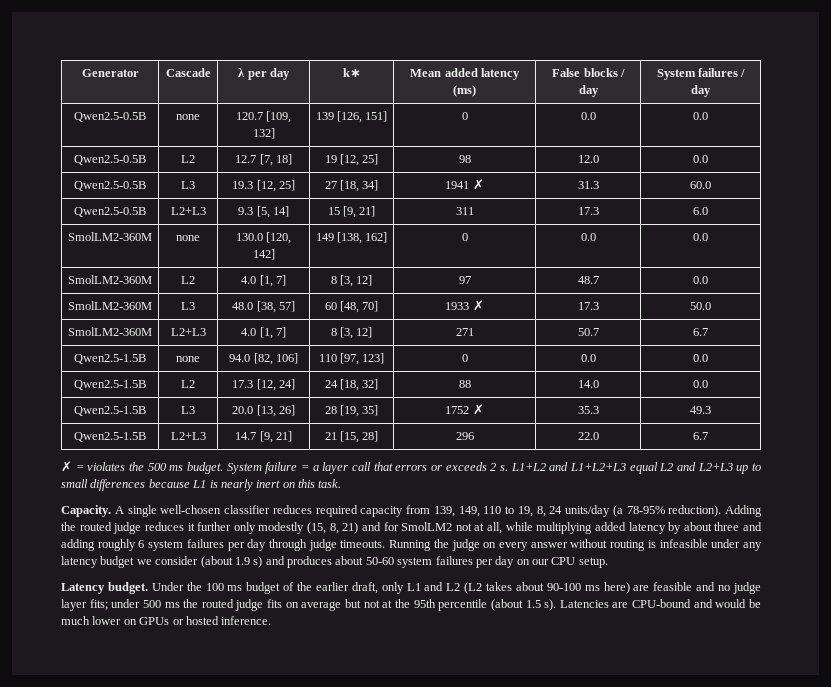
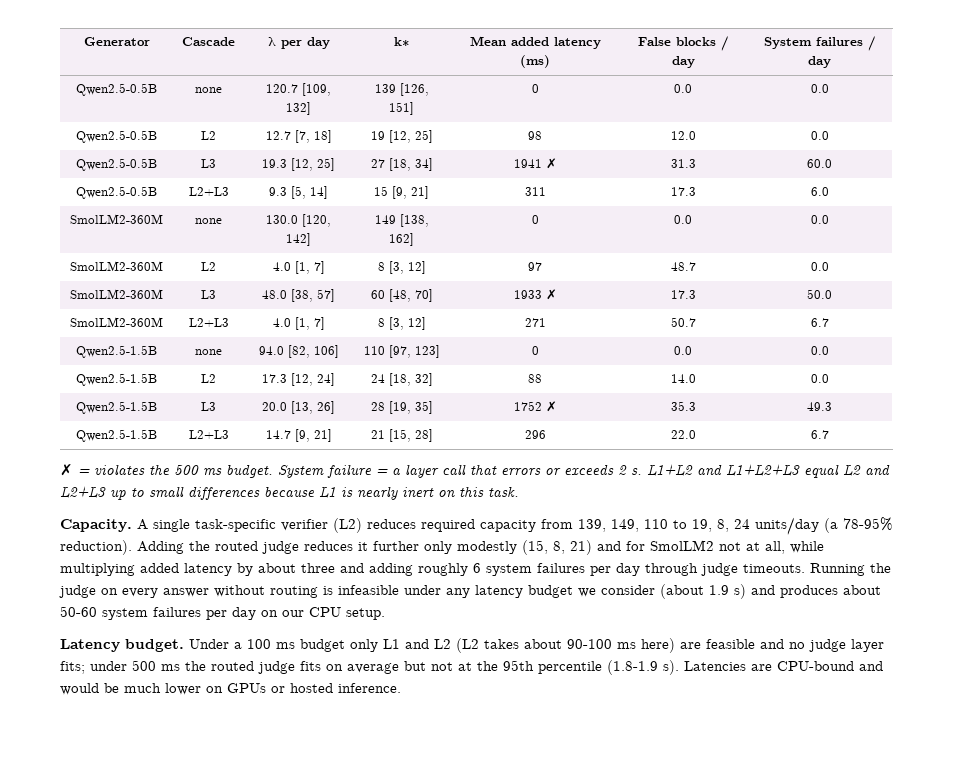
- A single well-chosen classifier reduces required capacity from 139, 149, 110 to 19, 8, 24 units/day (a 78-95% reduction).
+ A single task-specific verifier (L2) reduces required capacity from 139, 149, 110 to 19, 8, 24 units/day (a 78-95% reduction).
- Under the 100 ms budget of the earlier draft, only L1 and L2 (L2 takes about 90-100 ms here) are feasible and no judge layer fits; under 500 ms the routed judge fits on average but not at the 95th percentile (about 1.5 s).
+ Under a 100 ms budget only L1 and L2 (L2 takes about 90-100 ms here) are feasible and no judge layer fits; under 500 ms the routed judge fits on average but not at the 95th percentile (1.8-1.9 s).

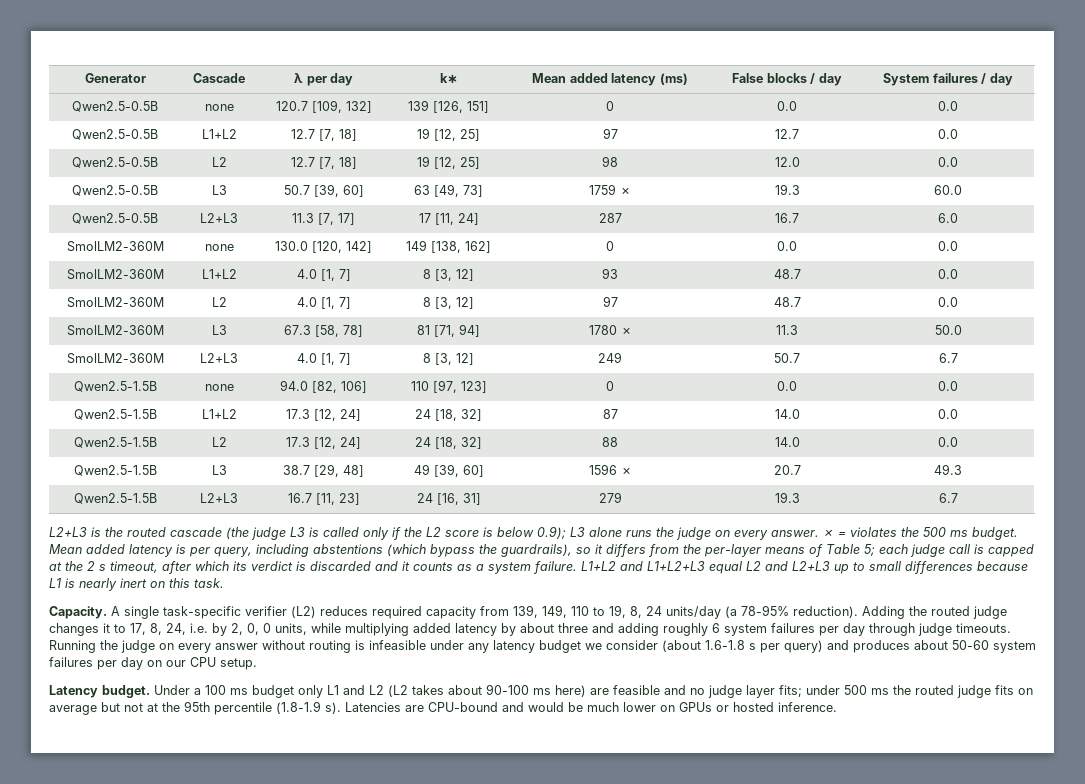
+ Qwen2.5-0.5B | L1+L2 | 12.7 [7, 18] | 19 [12, 25] | 97 | 12.7 | 0.0
- Qwen2.5-0.5B | L3 | 19.3 [12, 25] | 27 [18, 34] | 1941 ✗ | 31.3 | 60.0
+ Qwen2.5-0.5B | L3 | 50.7 [39, 60] | 63 [49, 73] | 1759 ✗ | 19.3 | 60.0
- Qwen2.5-0.5B | L2+L3 | 9.3 [5, 14] | 15 [9, 21] | 311 | 17.3 | 6.0
+ Qwen2.5-0.5B | L2+L3 | 11.3 [7, 17] | 17 [11, 24] | 287 | 16.7 | 6.0
+ SmolLM2-360M | L1+L2 | 4.0 [1, 7] | 8 [3, 12] | 93 | 48.7 | 0.0
- SmolLM2-360M | L3 | 48.0 [38, 57] | 60 [48, 70] | 1933 ✗ | 17.3 | 50.0
+ SmolLM2-360M | L3 | 67.3 [58, 78] | 81 [71, 94] | 1780 ✗ | 11.3 | 50.0
- SmolLM2-360M | L2+L3 | 4.0 [1, 7] | 8 [3, 12] | 271 | 50.7 | 6.7
+ SmolLM2-360M | L2+L3 | 4.0 [1, 7] | 8 [3, 12] | 249 | 50.7 | 6.7
+ Qwen2.5-1.5B | L1+L2 | 17.3 [12, 24] | 24 [18, 32] | 87 | 14.0 | 0.0
- Qwen2.5-1.5B | L3 | 20.0 [13, 26] | 28 [19, 35] | 1752 ✗ | 35.3 | 49.3
+ Qwen2.5-1.5B | L3 | 38.7 [29, 48] | 49 [39, 60] | 1596 ✗ | 20.7 | 49.3
- Qwen2.5-1.5B | L2+L3 | 14.7 [9, 21] | 21 [15, 28] | 296 | 22.0 | 6.7
- ✗ = violates the 500 ms budget.
+ Qwen2.5-1.5B | L2+L3 | 16.7 [11, 23] | 24 [16, 31] | 279 | 19.3 | 6.7
+ L2+L3 is the routed cascade (the judge L3 is called only if the L2 score is below 0.9); L3 alone runs the judge on every answer. ✗ = violates the 500 ms budget.
- System failure = a layer call that errors or exceeds 2 s.
+ Mean added latency is per query, including abstentions (which bypass the guardrails), so it differs from the per-layer means of Table 5; each judge call is capped at the 2 s timeout, after which its verdict is discarded and it counts as a system failure.
- Adding the routed judge reduces it further only modestly (15, 8, 21) and for SmolLM2 not at all, while multiplying added latency by about three and adding roughly 6 system failures per day through judge timeouts.
+ Adding the routed judge changes it to 17, 8, 24, i.e. by 2, 0, 0 units, while multiplying added latency by about three and adding roughly 6 system failures per day through judge timeouts.
- Running the judge on every answer without routing is infeasible under any latency budget we consider (about 1.9 s) and produces about 50-60 system failures per day on our CPU setup.
+ Running the judge on every answer without routing is infeasible under any latency budget we consider (about 1.6-1.8 s per query) and produces about 50-60 system failures per day on our CPU setup.

